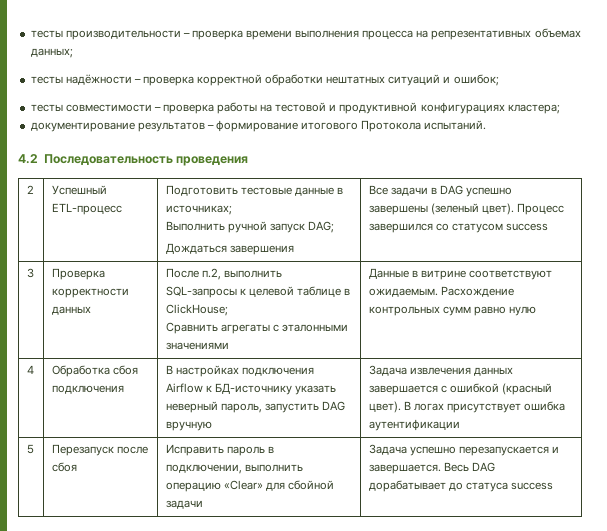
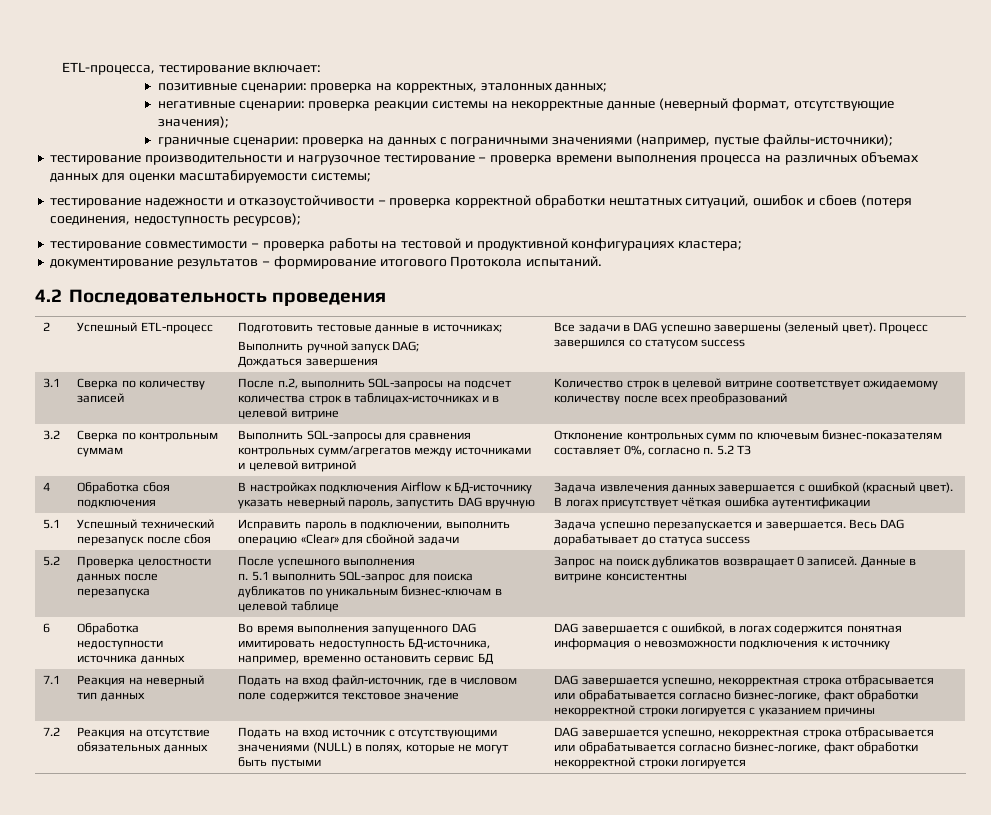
- тесты производительности – проверка времени выполнения процесса на репрезентативных объемах данных;
- тесты надёжности – проверка корректной обработки нештатных ситуаций и ошибок;
- тесты совместимости – проверка работы на тестовой и продуктивной конфигурациях кластера;
+ ETL-процесса, тестирование включает:
+ позитивные сценарии: проверка на корректных, эталонных данных;
+ негативные сценарии: проверка реакции системы на некорректные данные (неверный формат, отсутствующие значения);
+ граничные сценарии: проверка на данных с пограничными значениями (например, пустые файлы-источники);
+ тестирование производительности и нагрузочное тестирование – проверка времени выполнения процесса на различных объемах данных для оценки масштабируемости системы;
+ тестирование надежности и отказоустойчивости – проверка корректной обработки нештатных ситуаций, ошибок и сбоев (потеря соединения, недоступность ресурсов);
+ тестирование совместимости – проверка работы на тестовой и продуктивной конфигурациях кластера;
- 3 | Проверка корректности данных | После п.2, выполнить SQL-запросы к целевой таблице в ClickHouse;
- Сравнить агрегаты с эталонными значениями | Данные в витрине соответствуют ожидаемым. Расхождение контрольных сумм равно нулю
+ 3.1 | Сверка по количеству записей | После п.2, выполнить SQL-запросы на подсчет количества строк в таблицах-источниках и в целевой витрине | Количество строк в целевой витрине соответствует ожидаемому количеству после всех преобразований
+ 3.2 | Сверка по контрольным суммам | Выполнить SQL-запросы для сравнения контрольных сумм/агрегатов между источниками и целевой витриной | Отклонение контрольных сумм по ключевым бизнес-показателям составляет 0%, согласно п. 5.2 ТЗ
- 4 | Обработка сбоя подключения | В настройках подключения Airflow к БД-источнику указать неверный пароль, запустить DAG вручную | Задача извлечения данных завершается с ошибкой (красный цвет). В логах присутствует ошибка аутентификации
+ 4 | Обработка сбоя подключения | В настройках подключения Airflow к БД-источнику указать неверный пароль, запустить DAG вручную | Задача извлечения данных завершается с ошибкой (красный цвет). В логах присутствует чёткая ошибка аутентификации
- 5 | Перезапуск после сбоя | Исправить пароль в подключении, выполнить операцию «Clear» для сбойной задачи | Задача успешно перезапускается и завершается. Весь DAG дорабатывает до статуса success
+ 5.1 | Успешный технический перезапуск после сбоя | Исправить пароль в подключении, выполнить операцию «Clear» для сбойной задачи | Задача успешно перезапускается и завершается. Весь DAG дорабатывает до статуса success
+ 5.2 | Проверка целостности данных после перезапуска | После успешного выполнения
+ п. 5.1 выполнить SQL-запрос для поиска дубликатов по уникальным бизнес-ключам в целевой таблице | Запрос на поиск дубликатов возвращает 0 записей. Данные в витрине консистентны
+ 6 | Обработка недоступности источника данных | Во время выполнения запущенного DAG имитировать недоступность БД-источника, например, временно остановить сервис БД | DAG завершается с ошибкой, в логах содержится понятная информация о невозможности подключения к источнику
+ 7.1 | Реакция на неверный тип данных | Подать на вход файл-источник, где в числовом поле содержится текстовое значение | DAG завершается успешно, некорректная строка отбрасывается или обрабатывается согласно бизнес-логике, факт обработки некорректной строки логируется с указанием причины
+ 7.2 | Реакция на отсутствие обязательных данных | Подать на вход источник с отсутствующими значениями (NULL) в полях, которые не могут быть пустыми | DAG завершается успешно, некорректная строка отбрасывается или обрабатывается согласно бизнес-логике, факт обработки некорректной строки логируется

